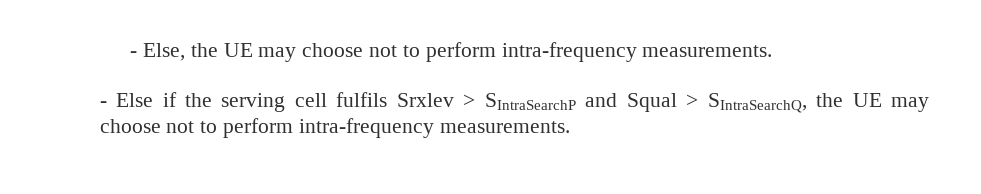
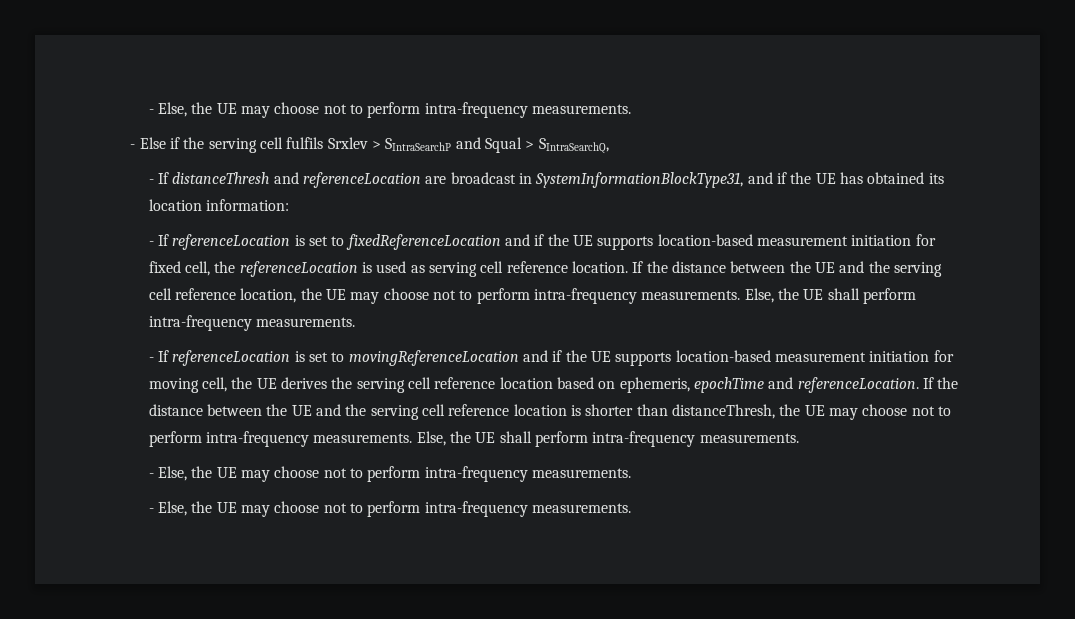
- - Else if the serving cell fulfils Srxlev > SIntraSearchP and Squal > SIntraSearchQ, the UE may choose not to perform intra-frequency measurements.
+ - Else if the serving cell fulfils Srxlev > SIntraSearchP and Squal > SIntraSearchQ,
+ - If distanceThresh and referenceLocation are broadcast in SystemInformationBlockType31, and if the UE has obtained its location information:
+ - If referenceLocation is set to fixedReferenceLocation and if the UE supports location-based measurement initiation for fixed cell, the referenceLocation is used as serving cell reference location. If the distance between the UE and the serving cell reference location, the UE may choose not to perform intra-frequency measurements. Else, the UE shall perform intra-frequency measurements.
+ - If referenceLocation is set to movingReferenceLocation and if the UE supports location-based measurement initiation for moving cell, the UE derives the serving cell reference location based on ephemeris, epochTime and referenceLocation. If the distance between the UE and the serving cell reference location is shorter than distanceThresh, the UE may choose not to perform intra-frequency measurements. Else, the UE shall perform intra-frequency measurements.
+ - Else, the UE may choose not to perform intra-frequency measurements.
+ - Else, the UE may choose not to perform intra-frequency measurements.

